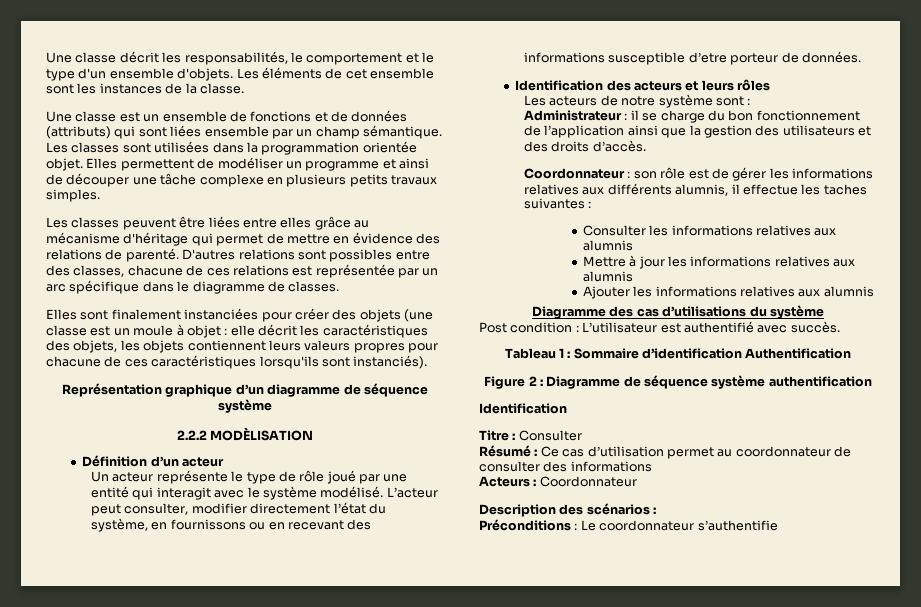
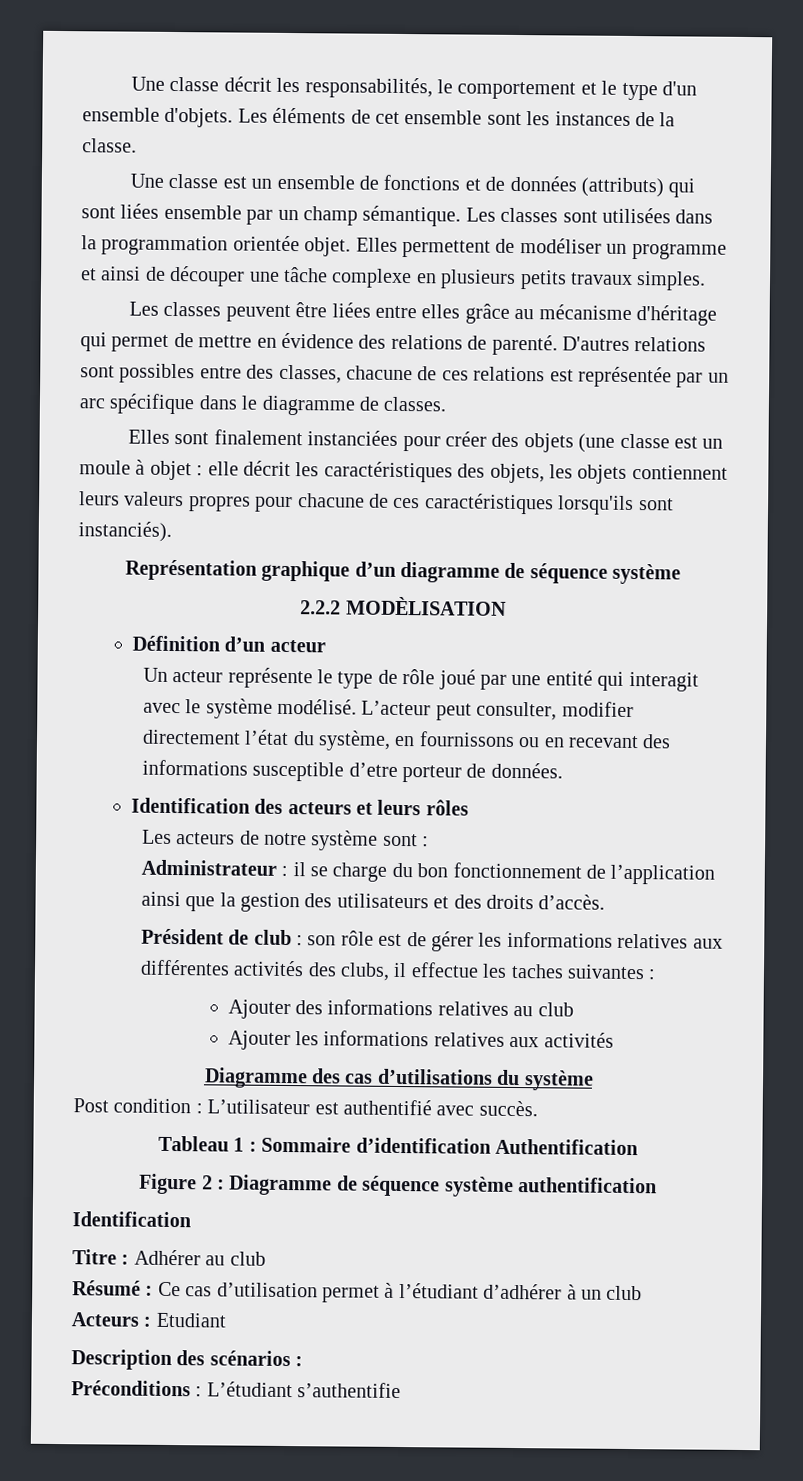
- Coordonnateur : son rôle est de gérer les informations relatives aux différents alumnis, il effectue les taches suivantes :
+ Président de club : son rôle est de gérer les informations relatives aux différentes activités des clubs, il effectue les taches suivantes :
- Consulter les informations relatives aux alumnis
- Mettre à jour les informations relatives aux alumnis
+ Ajouter des informations relatives au club
- Ajouter les informations relatives aux alumnis
+ Ajouter les informations relatives aux activités
- Titre : Consulter
+ Titre : Adhérer au club
- Résumé : Ce cas d’utilisation permet au coordonnateur de consulter des informations
+ Résumé : Ce cas d’utilisation permet à l’étudiant d’adhérer à un club
- Acteurs : Coordonnateur
+ Acteurs : Etudiant
- Préconditions : Le coordonnateur s’authentifie
+ Préconditions : L’étudiant s’authentifie

